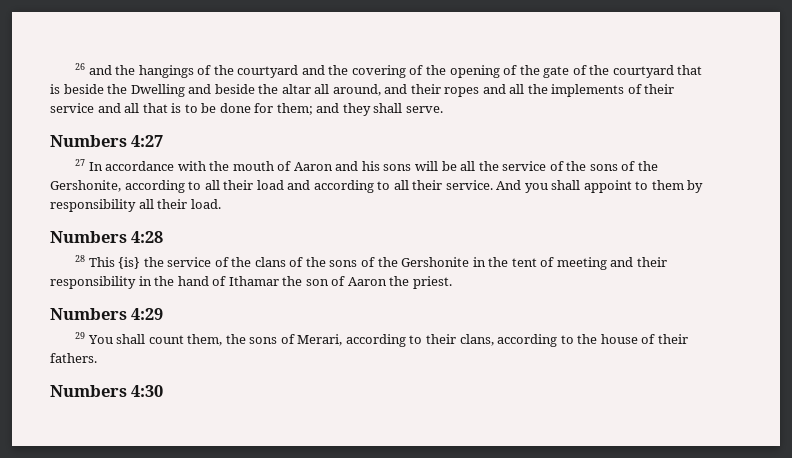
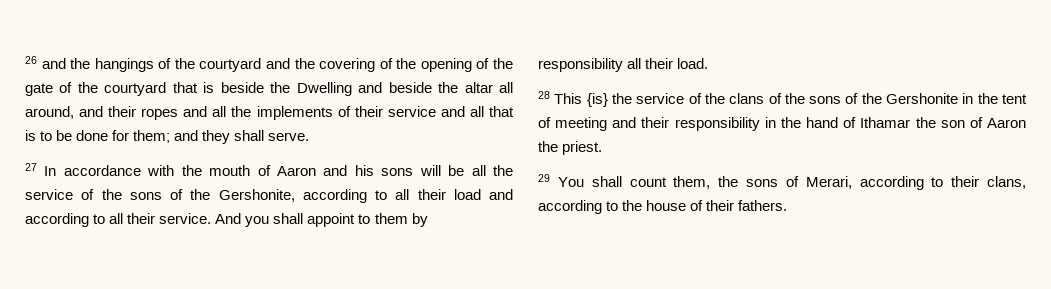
- Numbers 4:27
- Numbers 4:28
- Numbers 4:29
- Numbers 4:30

